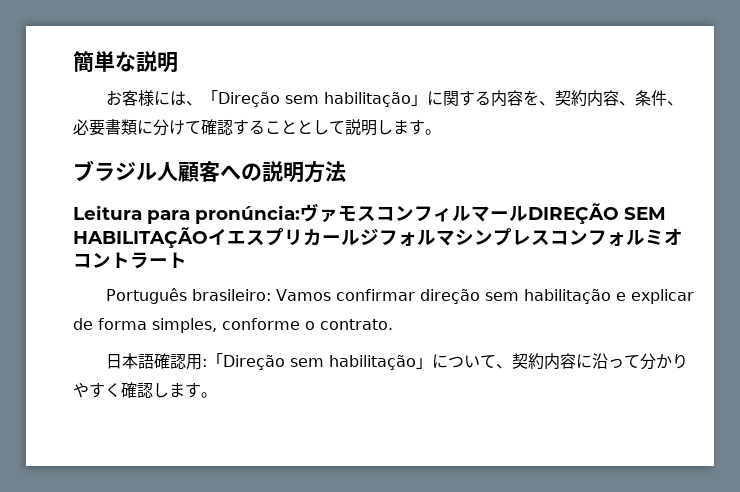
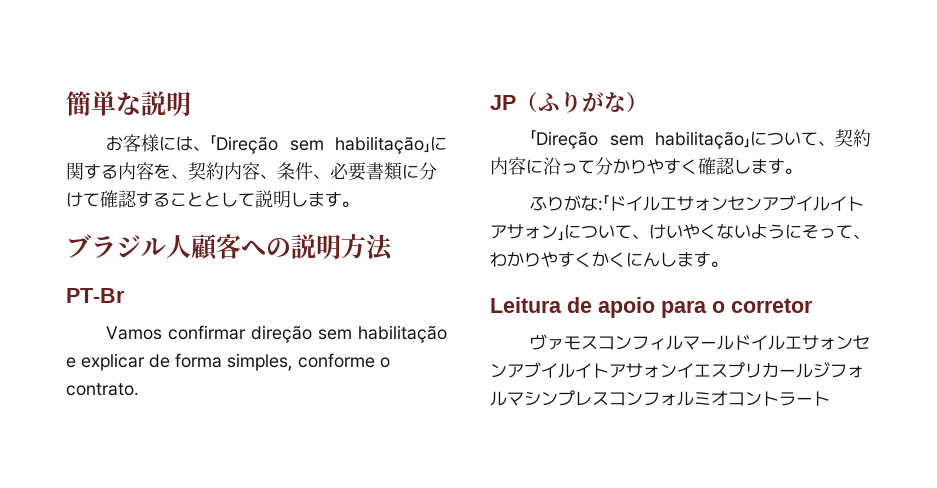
- Leitura para pronúncia:ヴァモスコンフィルマールDIREÇÃO SEM HABILITAÇÃOイエスプリカールジフォルマシンプレスコンフォルミオコントラート
+ PT-Br
+ Vamos confirmar direção sem habilitação e explicar de forma simples, conforme o contrato.
+ JP（ふりがな）
+ 「Direção sem habilitação」について、契約内容に沿って分かりやすく確認します。
+ ふりがな:「ドイルエサォンセンアブイルイトアサォン」について、けいやくないようにそって、わかりやすくかくにんします。
+ Leitura de apoio para o corretor
+ ヴァモスコンフィルマールドイルエサォンセンアブイルイトアサォンイエスプリカールジフォルマシンプレスコンフォルミオコントラート
- Português brasileiro: Vamos confirmar direção sem habilitação e explicar de forma simples, conforme o contrato.
- 日本語確認用:「Direção sem habilitação」について、契約内容に沿って分かりやすく確認します。

